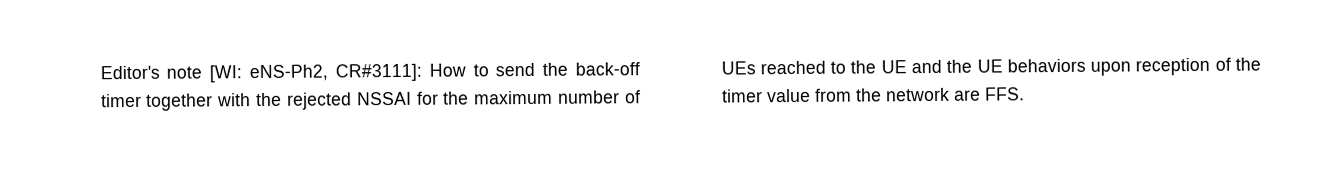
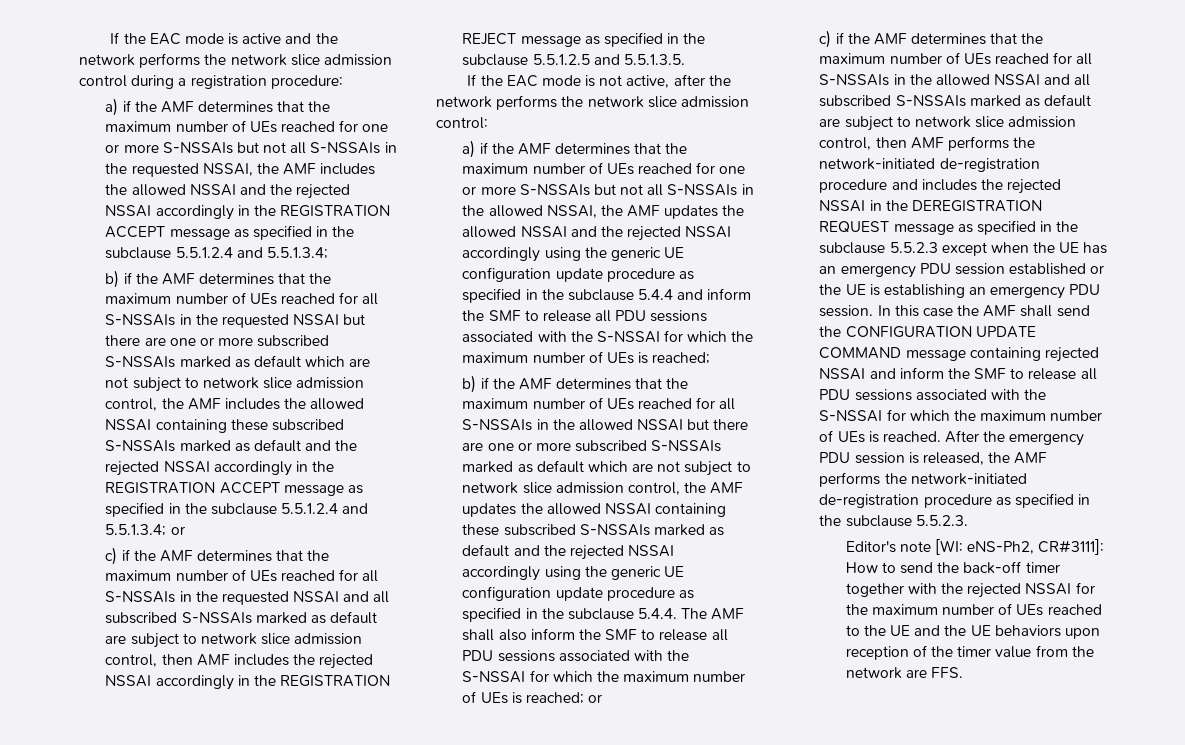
+ If the EAC mode is active and the network performs the network slice admission control during a registration procedure:
+ a) if the AMF determines that the maximum number of UEs reached for one or more S-NSSAIs but not all S-NSSAIs in the requested NSSAI, the AMF includes the allowed NSSAI and the rejected NSSAI accordingly in the REGISTRATION ACCEPT message as specified in the subclause 5.5.1.2.4 and 5.5.1.3.4;
+ b) if the AMF determines that the maximum number of UEs reached for all S-NSSAIs in the requested NSSAI but there are one or more subscribed S-NSSAIs marked as default which are not subject to network slice admission control, the AMF includes the allowed NSSAI containing these subscribed S-NSSAIs marked as default and the rejected NSSAI accordingly in the REGISTRATION ACCEPT message as specified in the subclause 5.5.1.2.4 and 5.5.1.3.4; or
+ c) if the AMF determines that the maximum number of UEs reached for all S-NSSAIs in the requested NSSAI and all subscribed S-NSSAIs marked as default are subject to network slice admission control, then AMF includes the rejected NSSAI accordingly in the REGISTRATION REJECT message as specified in the subclause 5.5.1.2.5 and 5.5.1.3.5.
+ If the EAC mode is not active, after the network performs the network slice admission control:
+ a) if the AMF determines that the maximum number of UEs reached for one or more S-NSSAIs but not all S-NSSAIs in the allowed NSSAI, the AMF updates the allowed NSSAI and the rejected NSSAI accordingly using the generic UE configuration update procedure as specified in the subclause 5.4.4 and inform the SMF to release all PDU sessions associated with the S-NSSAI for which the maximum number of UEs is reached;
+ b) if the AMF determines that the maximum number of UEs reached for all S-NSSAIs in the allowed NSSAI but there are one or more subscribed S-NSSAIs marked as default which are not subject to network slice admission control, the AMF updates the allowed NSSAI containing these subscribed S-NSSAIs marked as default and the rejected NSSAI accordingly using the generic UE configuration update procedure as specified in the subclause 5.4.4. The AMF shall also inform the SMF to release all PDU sessions associated with the S-NSSAI for which the maximum number of UEs is reached; or
+ c) if the AMF determines that the maximum number of UEs reached for all S-NSSAIs in the allowed NSSAI and all subscribed S-NSSAIs marked as default are subject to network slice admission control, then AMF performs the network-initiated de-registration procedure and includes the rejected NSSAI in the DEREGISTRATION REQUEST message as specified in the subclause 5.5.2.3 except when the UE has an emergency PDU session established or the UE is establishing an emergency PDU session. In this case the AMF shall send the CONFIGURATION UPDATE COMMAND message containing rejected NSSAI and inform the SMF to release all PDU sessions associated with the S-NSSAI for which the maximum number of UEs is reached. After the emergency PDU session is released, the AMF performs the network-initiated de-registration procedure as specified in the subclause 5.5.2.3.

